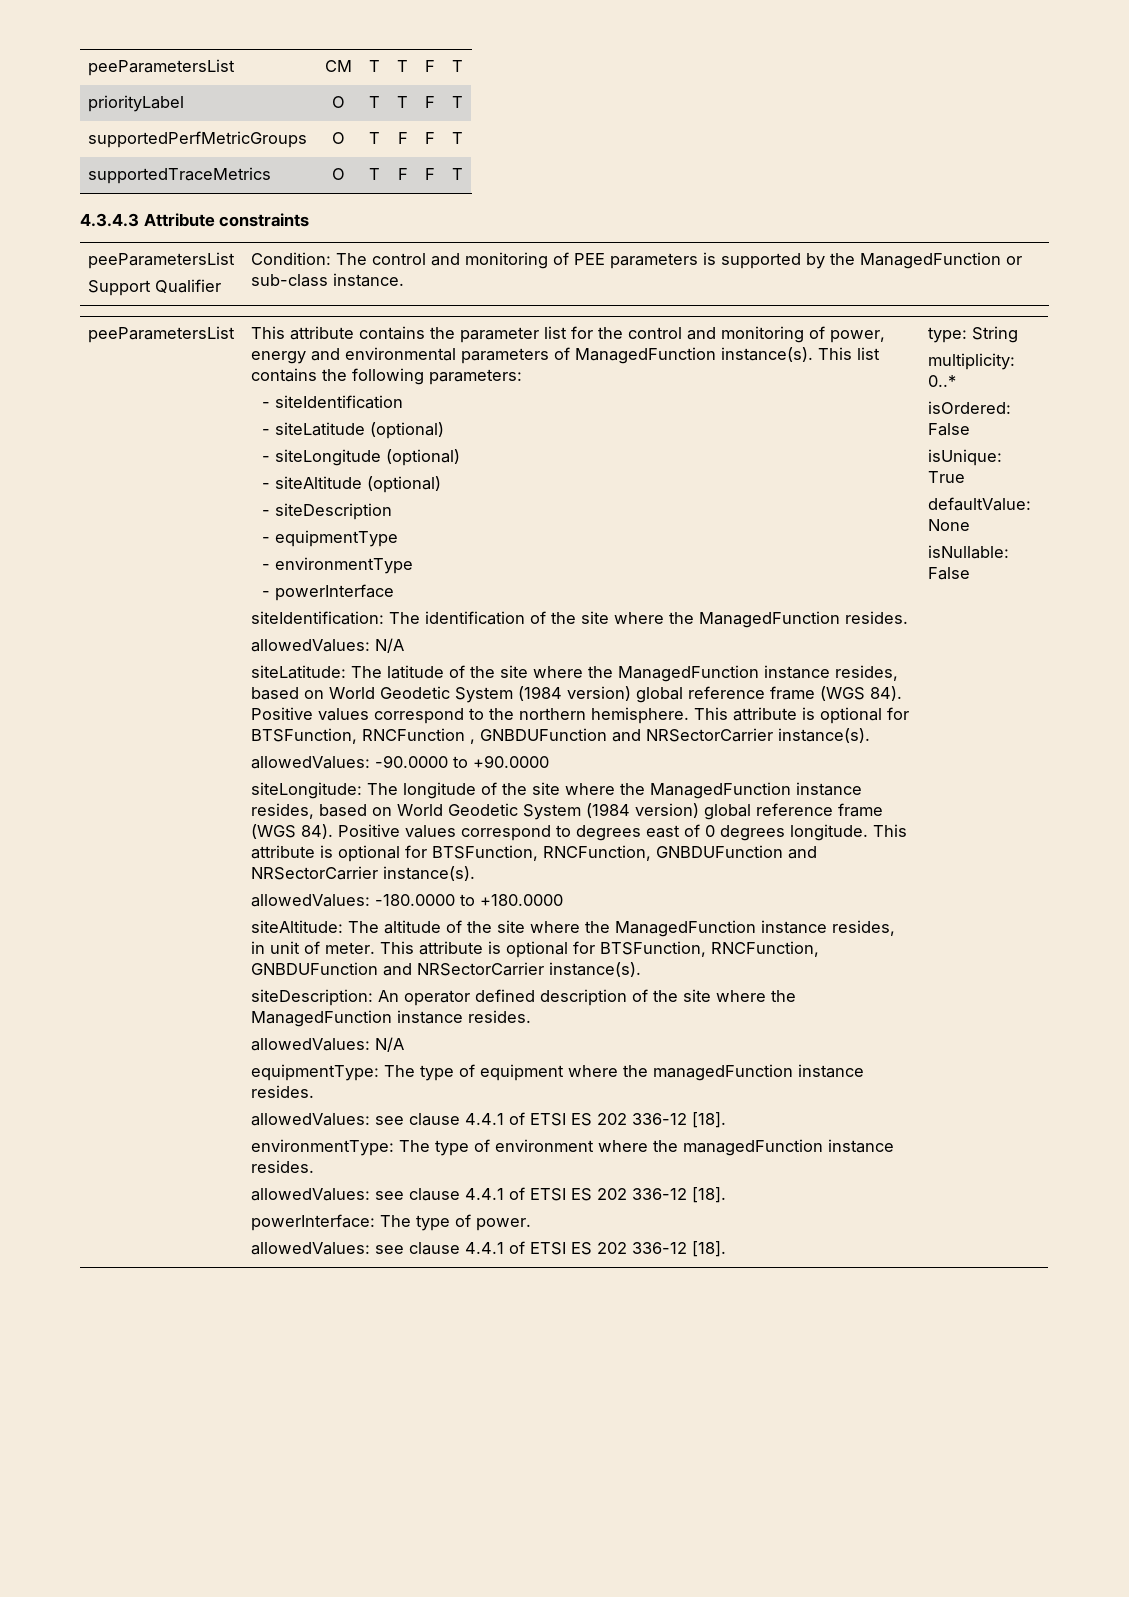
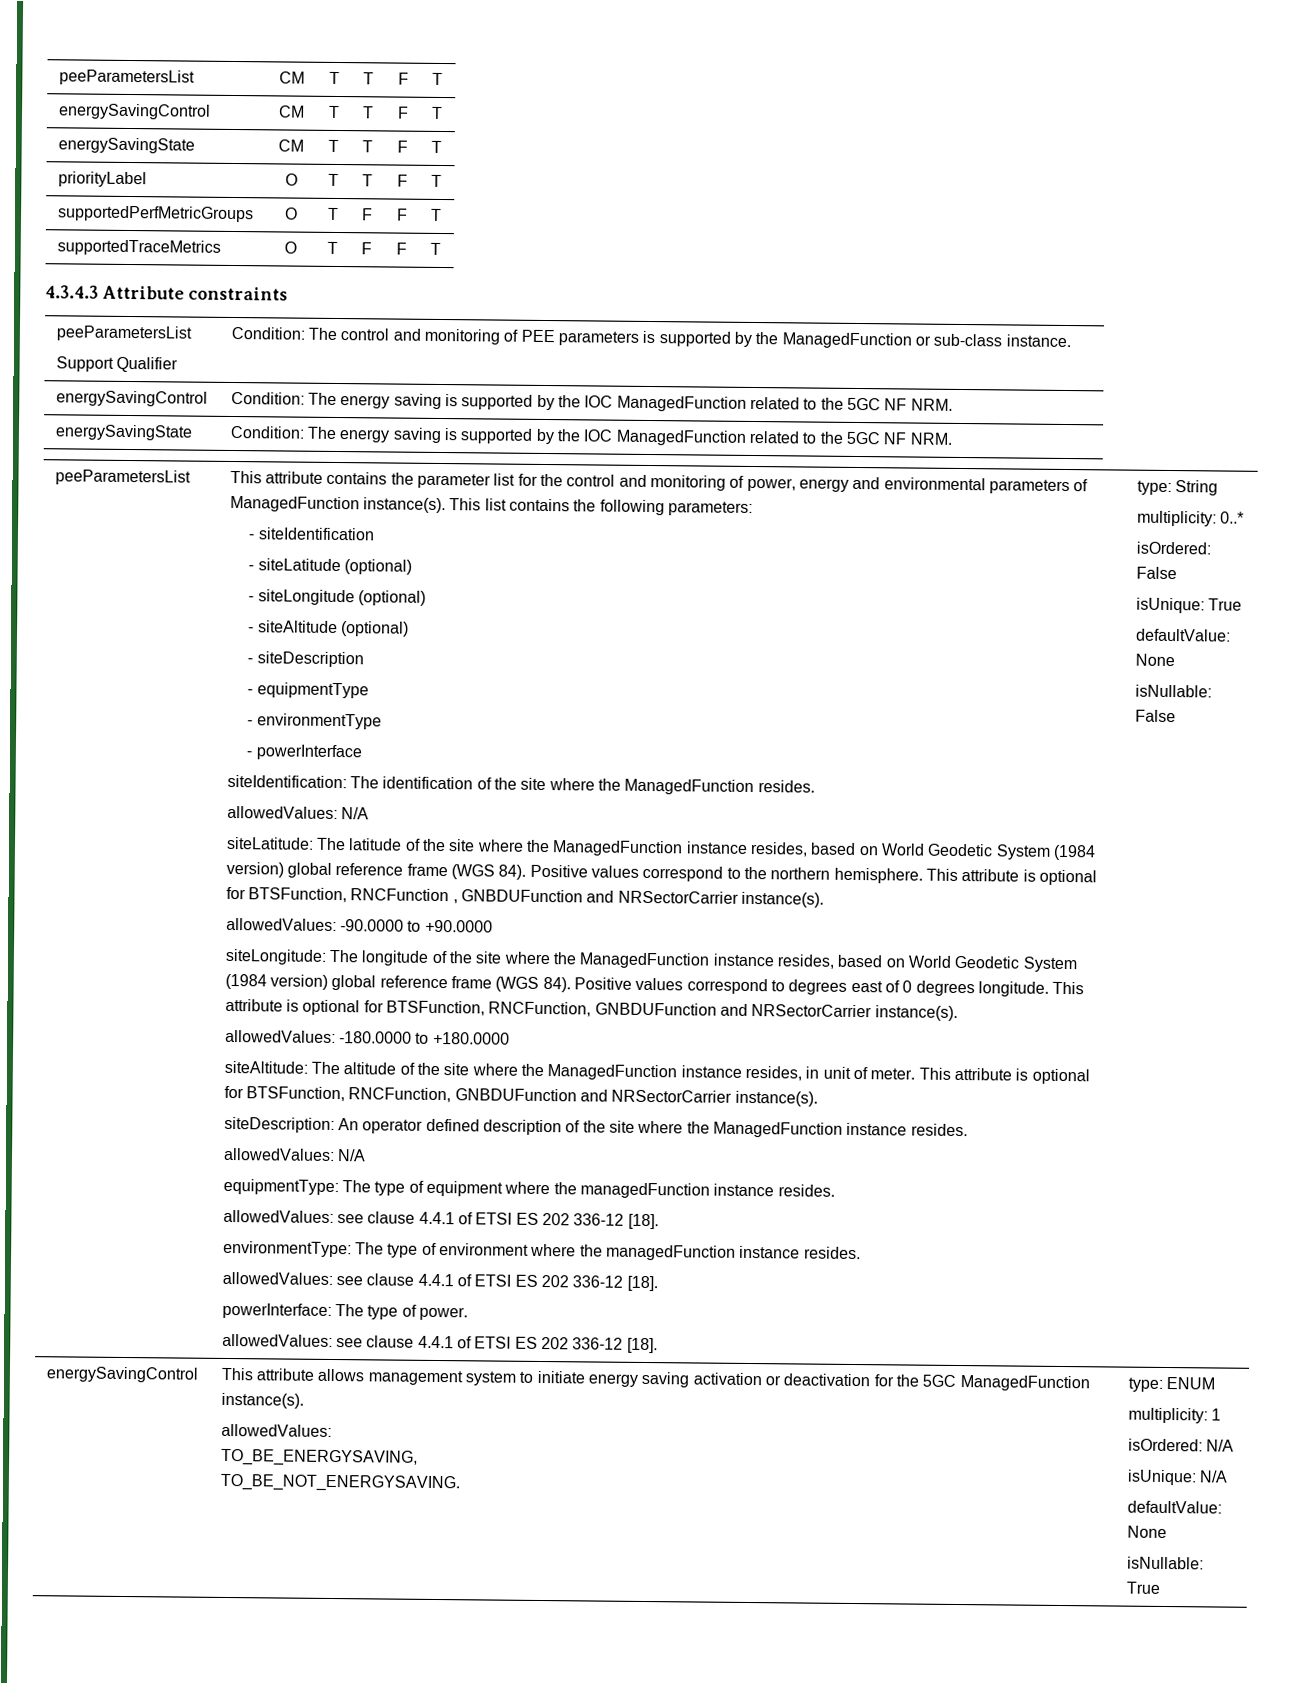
+ energySavingControl | CM | T | T | F | T
+ energySavingState | CM | T | T | F | T
+ energySavingControl | Condition: The energy saving is supported by the IOC ManagedFunction related to the 5GC NF NRM.
+ energySavingState | Condition: The energy saving is supported by the IOC ManagedFunction related to the 5GC NF NRM.
+ energySavingControl | This attribute allows management system to initiate energy saving activation or deactivation for the 5GC ManagedFunction instance(s).
+ allowedValues:
+ TO_BE_ENERGYSAVING,
+ TO_BE_NOT_ENERGYSAVING. | type: ENUM
+ multiplicity: 1
+ isOrdered: N/A
+ isUnique: N/A
+ defaultValue: None
+ isNullable: True

